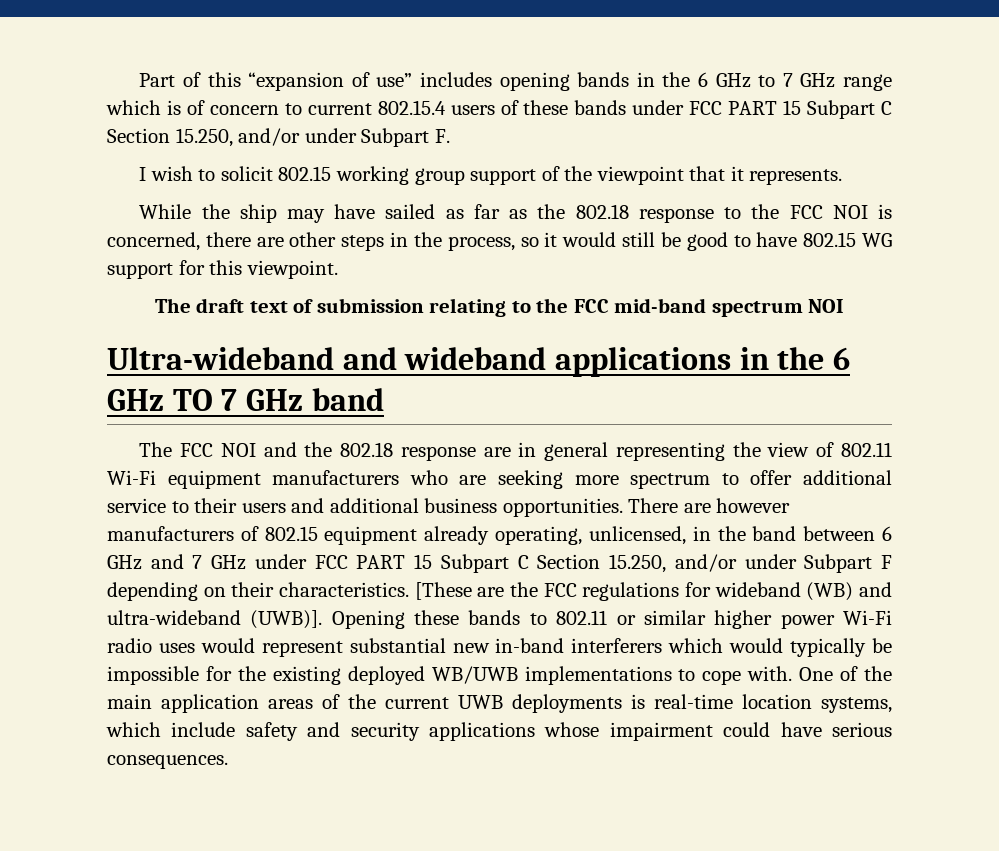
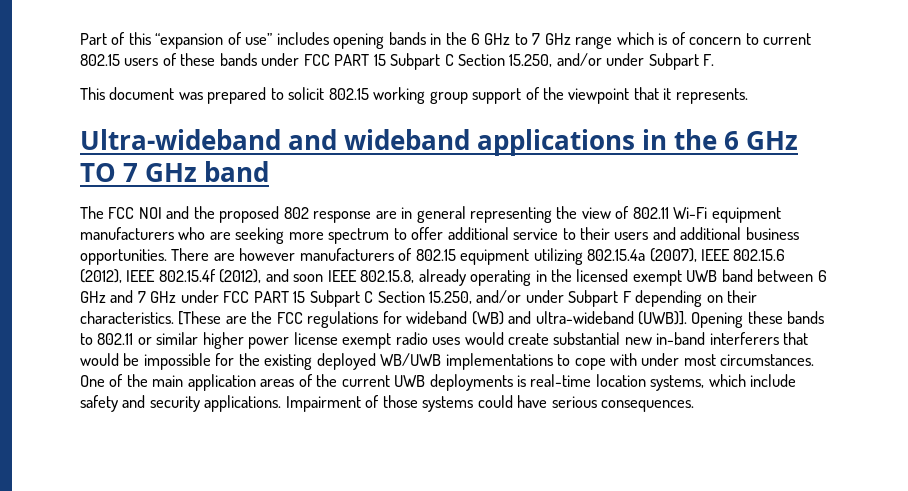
- Part of this “expansion of use” includes opening bands in the 6 GHz to 7 GHz range which is of concern to current 802.15.4 users of these bands under FCC PART 15 Subpart C Section 15.250, and/or under Subpart F.
+ Part of this “expansion of use” includes opening bands in the 6 GHz to 7 GHz range which is of concern to current 802.15 users of these bands under FCC PART 15 Subpart C Section 15.250, and/or under Subpart F.
- I wish to solicit 802.15 working group support of the viewpoint that it represents.
+ This document was prepared to solicit 802.15 working group support of the viewpoint that it represents.
- While the ship may have sailed as far as the 802.18 response to the FCC NOI is concerned, there are other steps in the process, so it would still be good to have 802.15 WG support for this viewpoint.
- The draft text of submission relating to the FCC mid-band spectrum NOI
- The FCC NOI and the 802.18 response are in general representing the view of 802.11 Wi-Fi equipment manufacturers who are seeking more spectrum to offer additional service to their users and additional business opportunities.
+ The FCC NOI and the proposed 802 response are in general representing the view of 802.11 Wi-Fi equipment manufacturers who are seeking more spectrum to offer additional service to their users and additional business opportunities.
- There are however manufacturers of 802.15 equipment already operating, unlicensed, in the band between 6 GHz and 7 GHz under FCC PART 15 Subpart C Section 15.250, and/or under Subpart F depending on their characteristics.
+ There are however manufacturers of 802.15 equipment utilizing 802.15.4a (2007), IEEE 802.15.6 (2012), IEEE 802.15.4f (2012), and soon IEEE 802.15.8, already operating in the licensed exempt UWB band between 6 GHz and 7 GHz under FCC PART 15 Subpart C Section 15.250, and/or under Subpart F depending on their characteristics.
- Opening these bands to 802.11 or similar higher power Wi-Fi radio uses would represent substantial new in-band interferers which would typically be impossible for the existing deployed WB/UWB implementations to cope with.
+ Opening these bands to 802.11 or similar higher power license exempt radio uses would create substantial new in-band interferers that would be impossible for the existing deployed WB/UWB implementations to cope with under most circumstances.
- One of the main application areas of the current UWB deployments is real-time location systems, which include safety and security applications whose impairment could have serious consequences.
+ One of the main application areas of the current UWB deployments is real-time location systems, which include safety and security applications. Impairment of those systems could have serious consequences.

